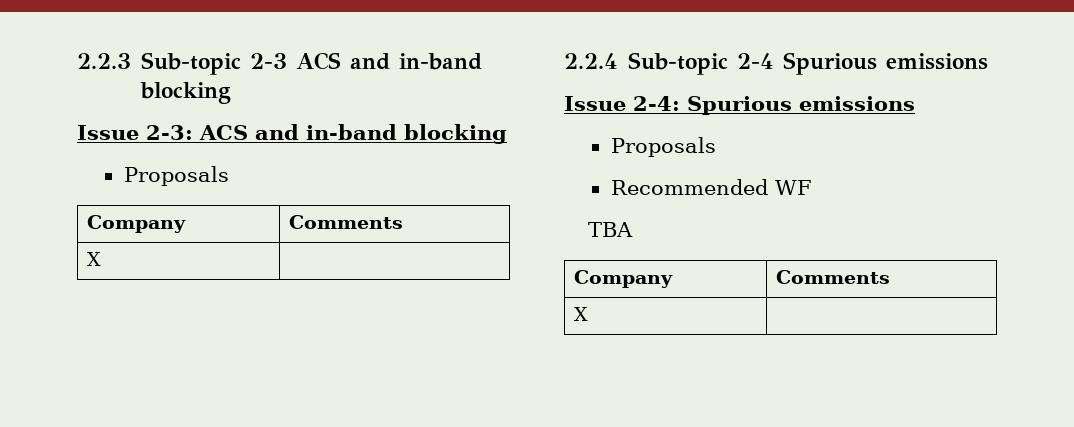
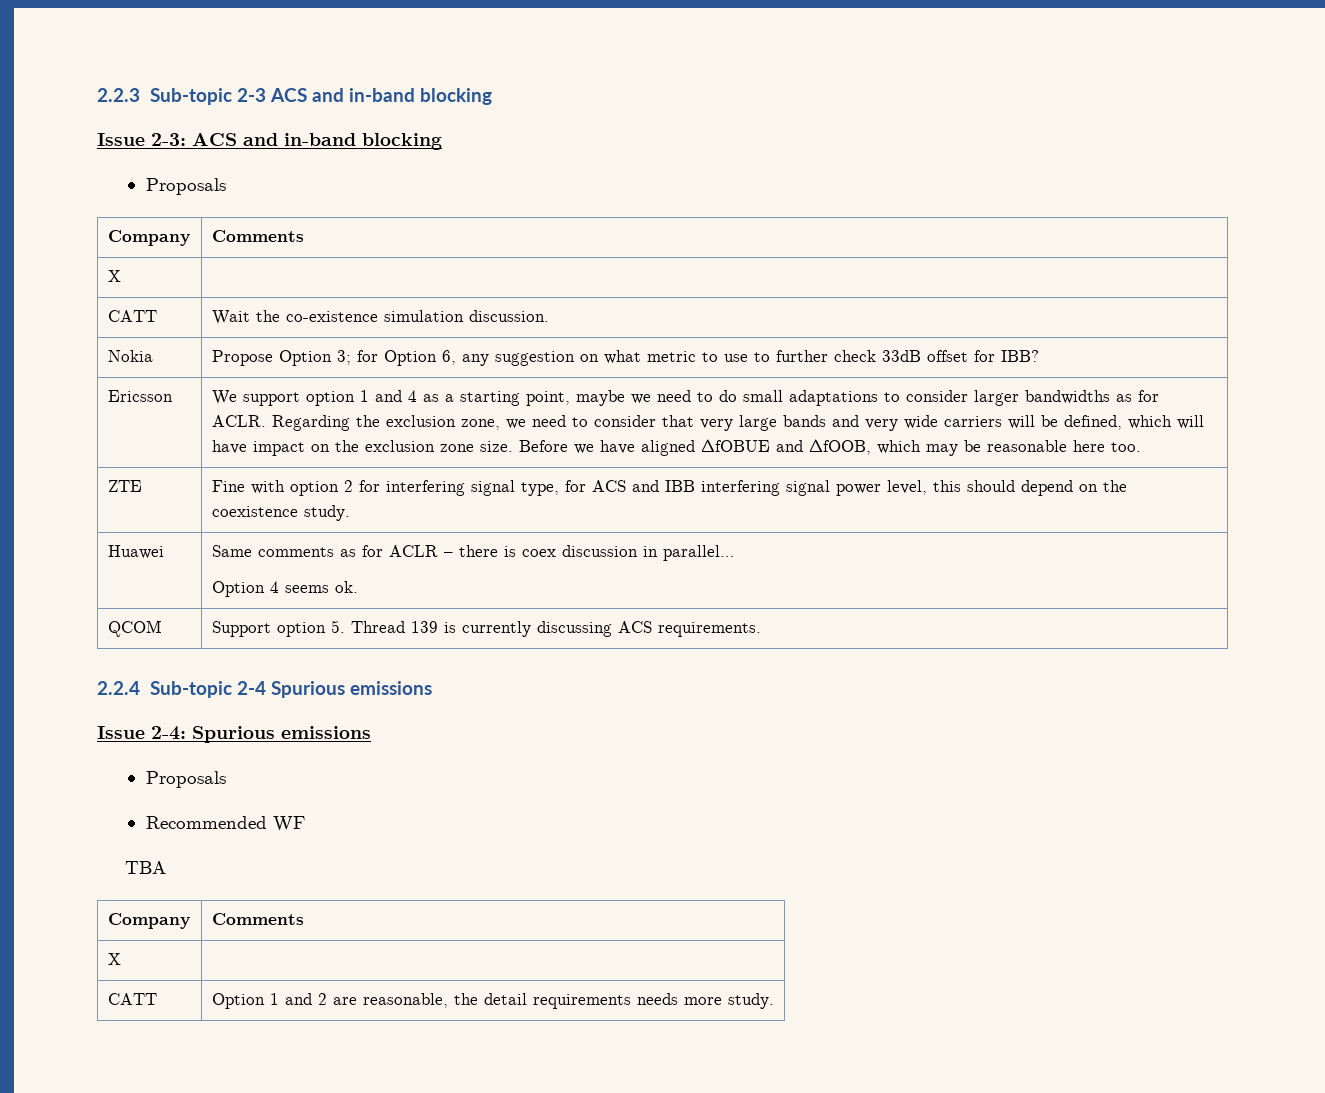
+ CATT | Wait the co-existence simulation discussion.
+ Nokia | Propose Option 3; for Option 6, any suggestion on what metric to use to further check 33dB offset for IBB?
+ Ericsson | We support option 1 and 4 as a starting point, maybe we need to do small adaptations to consider larger bandwidths as for ACLR. Regarding the exclusion zone, we need to consider that very large bands and very wide carriers will be defined, which will have impact on the exclusion zone size. Before we have aligned ΔfOBUE and ΔfOOB, which may be reasonable here too.
+ ZTE | Fine with option 2 for interfering signal type, for ACS and IBB interfering signal power level, this should depend on the coexistence study.
+ Huawei | Same comments as for ACLR – there is coex discussion in parallel…
+ Option 4 seems ok.
+ QCOM | Support option 5. Thread 139 is currently discussing ACS requirements.
+ CATT | Option 1 and 2 are reasonable, the detail requirements needs more study.

